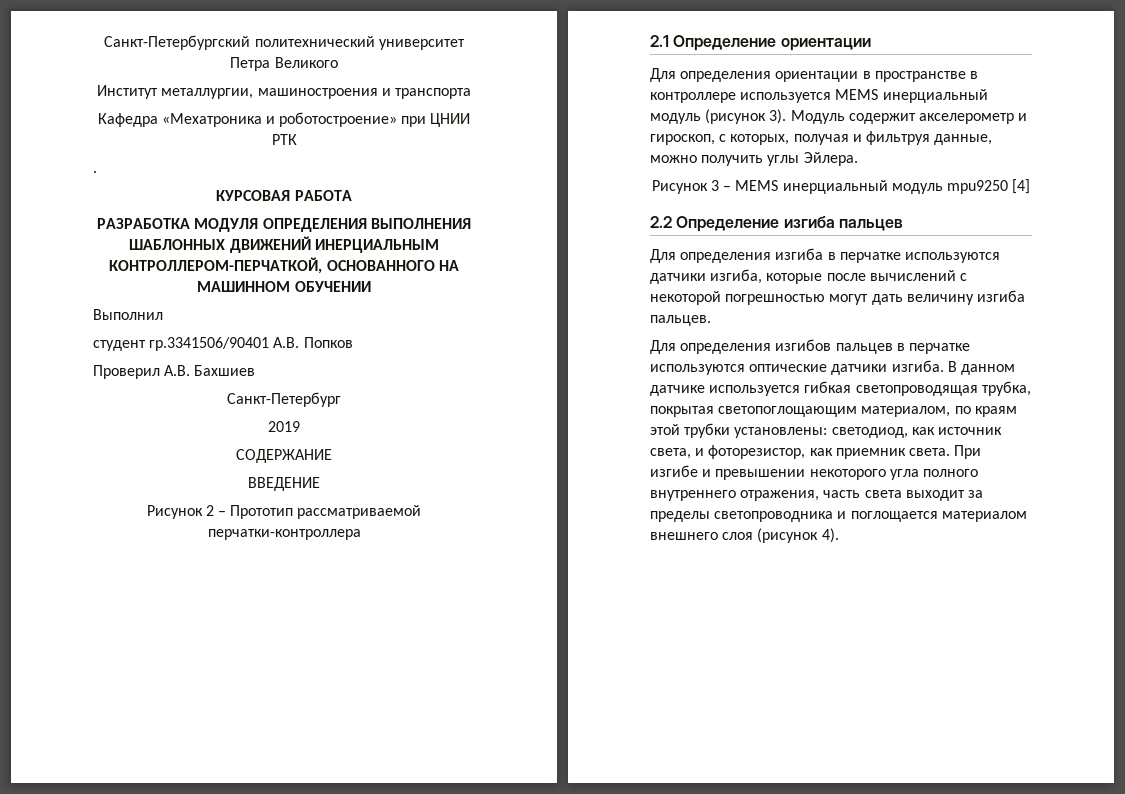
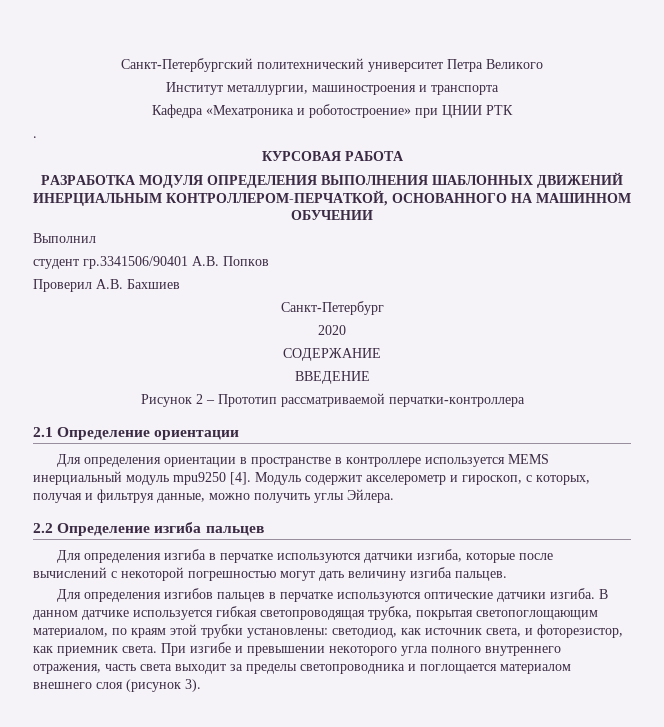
- 2019
+ 2020
- Для определения ориентации в пространстве в контроллере используется MEMS инерциальный модуль (рисунок 3).
+ Для определения ориентации в пространстве в контроллере используется MEMS инерциальный модуль mpu9250 [4].
- Рисунок 3 – MEMS инерциальный модуль mpu9250 [4]
- При изгибе и превышении некоторого угла полного внутреннего отражения, часть света выходит за пределы светопроводника и поглощается материалом внешнего слоя (рисунок 4).
+ При изгибе и превышении некоторого угла полного внутреннего отражения, часть света выходит за пределы светопроводника и поглощается материалом внешнего слоя (рисунок 3).

